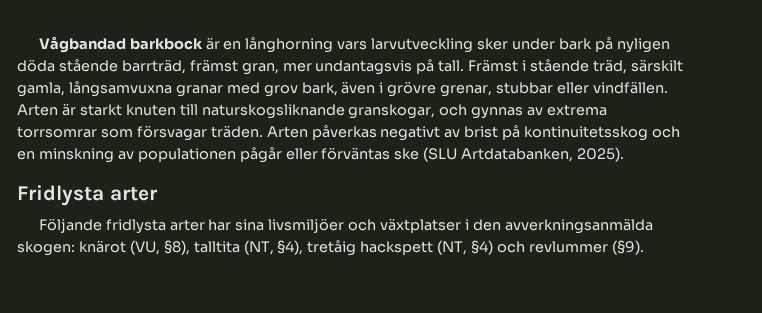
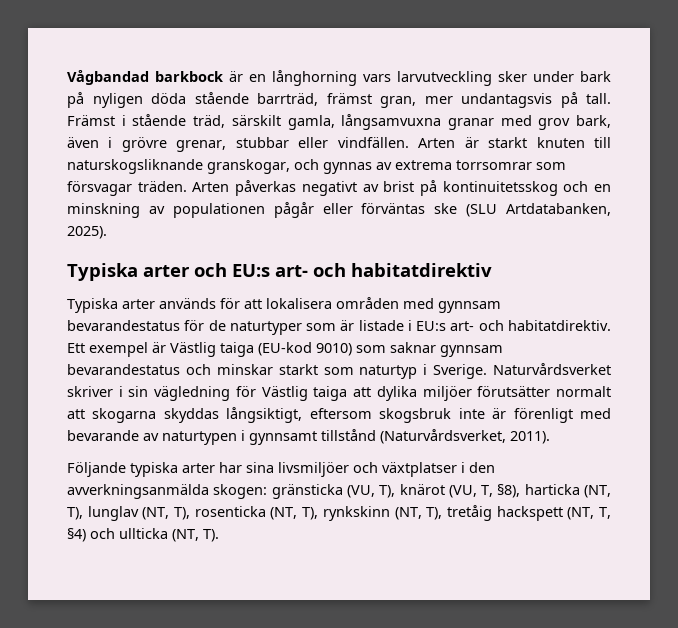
- Fridlysta arter
+ Typiska arter och EU:s art- och habitatdirektiv
+ Typiska arter används för att lokalisera områden med gynnsam bevarandestatus för de naturtyper som är listade i EU:s art- och habitatdirektiv. Ett exempel är Västlig taiga (EU-kod 9010) som saknar gynnsam bevarandestatus och minskar starkt som naturtyp i Sverige. Naturvårdsverket skriver i sin vägledning för Västlig taiga att dylika miljöer förutsätter normalt att skogarna skyddas långsiktigt, eftersom skogsbruk inte är förenligt med bevarande av naturtypen i gynnsamt tillstånd (Naturvårdsverket, 2011).
- Följande fridlysta arter har sina livsmiljöer och växtplatser i den avverkningsanmälda skogen: knärot (VU, §8), talltita (NT, §4), tretåig hackspett (NT, §4) och revlummer (§9).
+ Följande typiska arter har sina livsmiljöer och växtplatser i den avverkningsanmälda skogen: gränsticka (VU, T), knärot (VU, T, §8), harticka (NT, T), lunglav (NT, T), rosenticka (NT, T), rynkskinn (NT, T), tretåig hackspett (NT, T, §4) och ullticka (NT, T).

